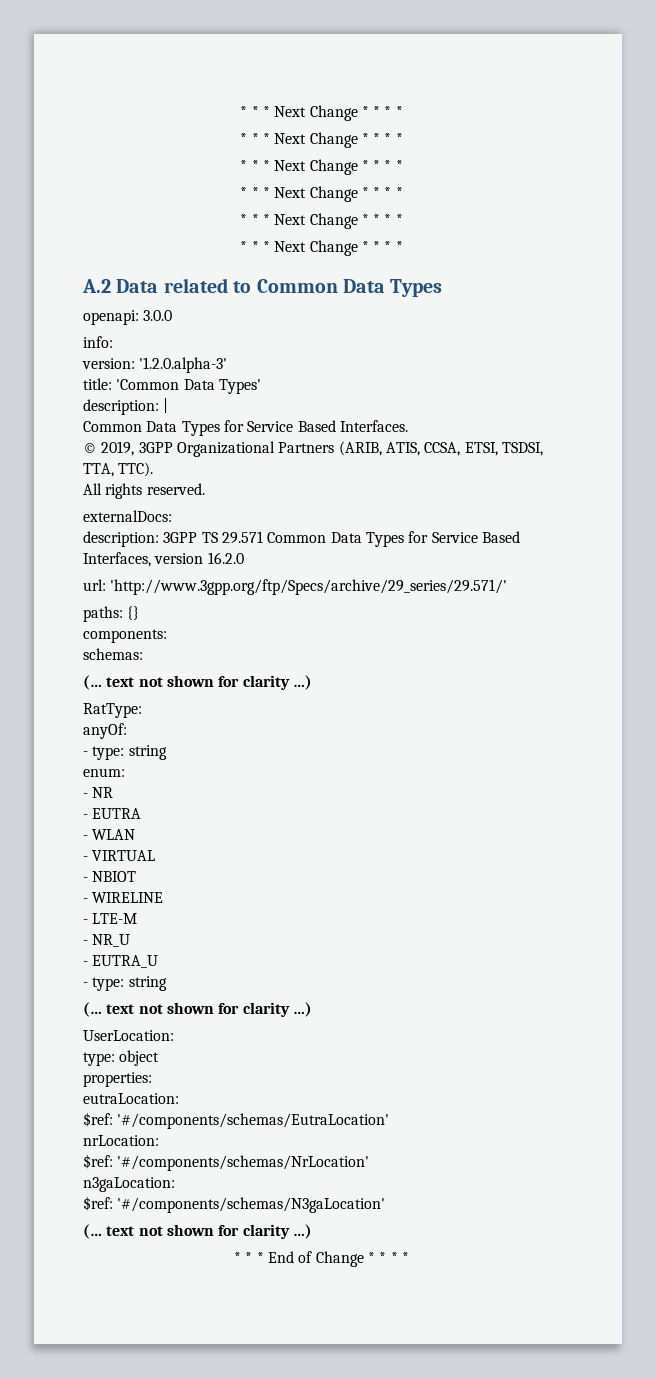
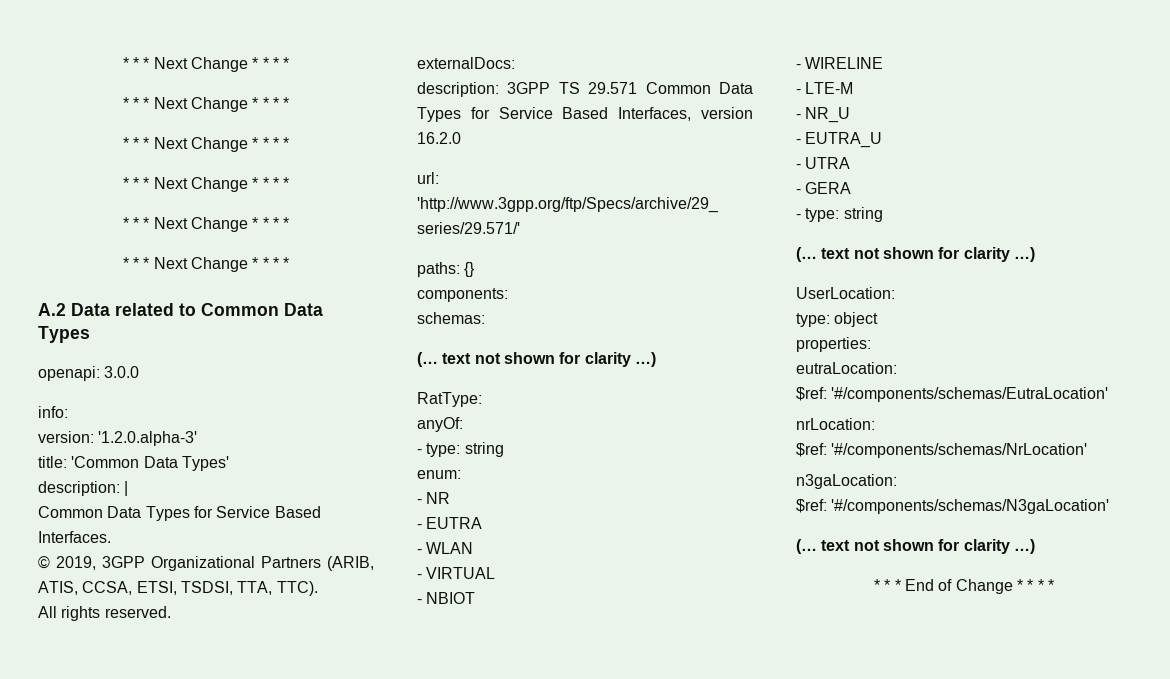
+ - UTRA
+ - GERA

